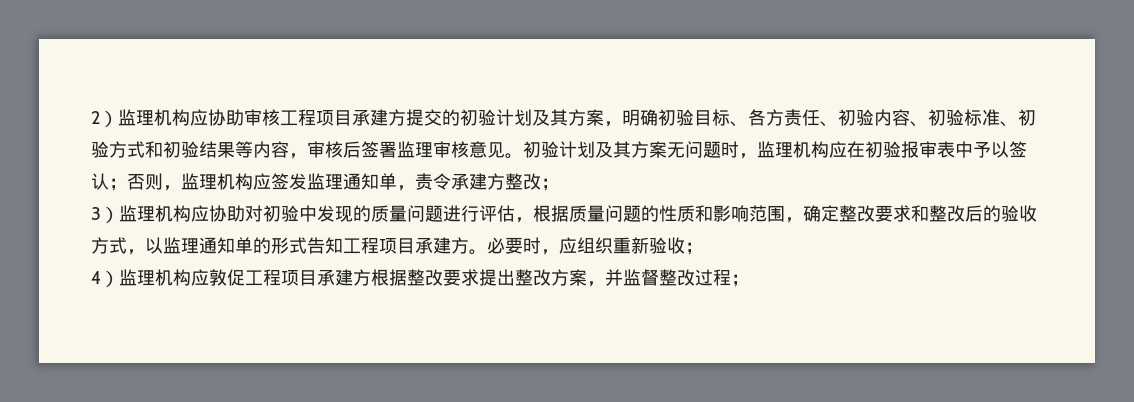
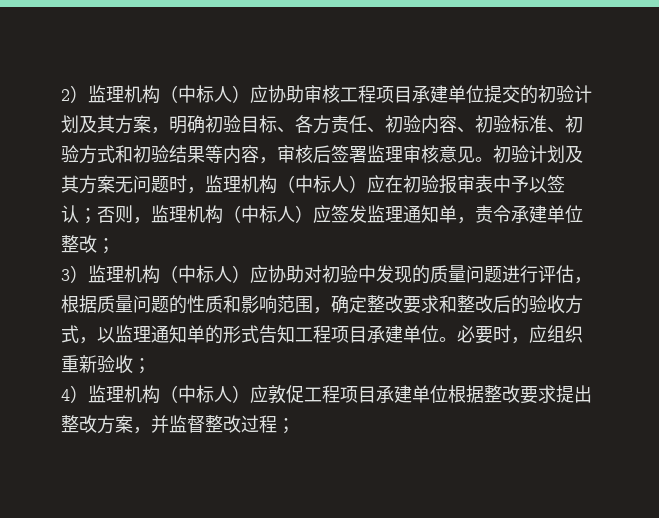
- 2）监理机构应协助审核工程项目承建方提交的初验计划及其方案，明确初验目标、各方责任、初验内容、初验标准、初验方式和初验结果等内容，审核后签署监理审核意见。
+ 2）监理机构（中标人）应协助审核工程项目承建单位提交的初验计划及其方案，明确初验目标、各方责任、初验内容、初验标准、初验方式和初验结果等内容，审核后签署监理审核意见。
- 初验计划及其方案无问题时，监理机构应在初验报审表中予以签认；否则，监理机构应签发监理通知单，责令承建方整改；
+ 初验计划及其方案无问题时，监理机构（中标人）应在初验报审表中予以签认；否则，监理机构（中标人）应签发监理通知单，责令承建单位整改；
- 3）监理机构应协助对初验中发现的质量问题进行评估，根据质量问题的性质和影响范围，确定整改要求和整改后的验收方式，以监理通知单的形式告知工程项目承建方。
+ 3）监理机构（中标人）应协助对初验中发现的质量问题进行评估，根据质量问题的性质和影响范围，确定整改要求和整改后的验收方式，以监理通知单的形式告知工程项目承建单位。
- 4）监理机构应敦促工程项目承建方根据整改要求提出整改方案，并监督整改过程；
+ 4）监理机构（中标人）应敦促工程项目承建单位根据整改要求提出整改方案，并监督整改过程；

